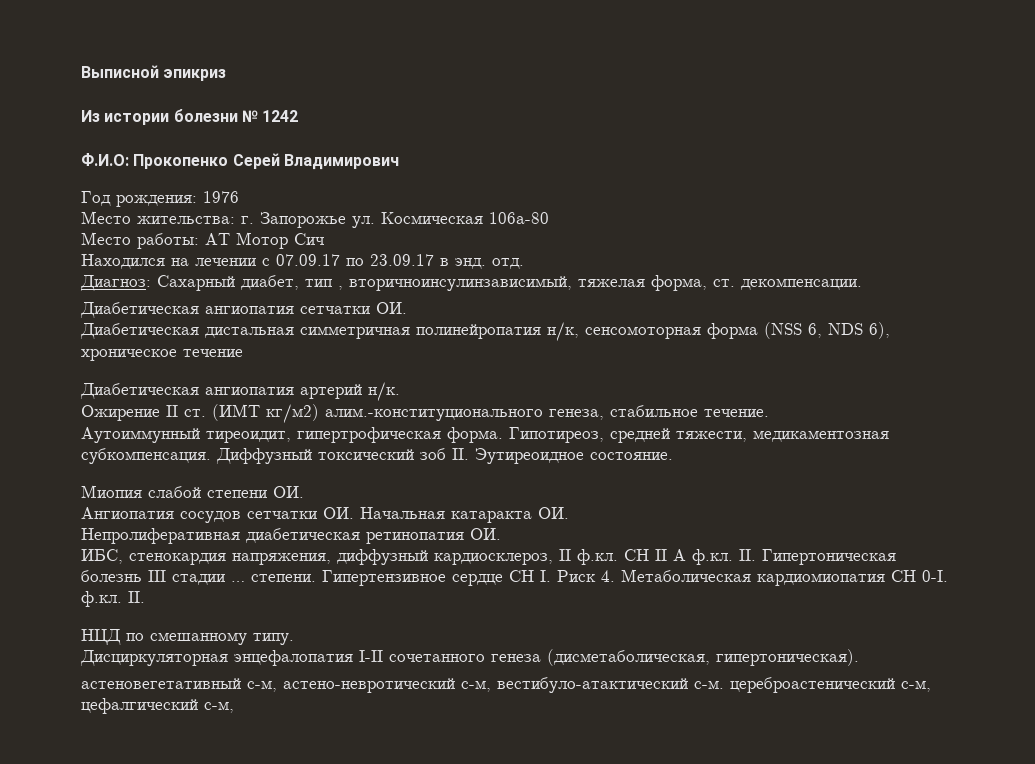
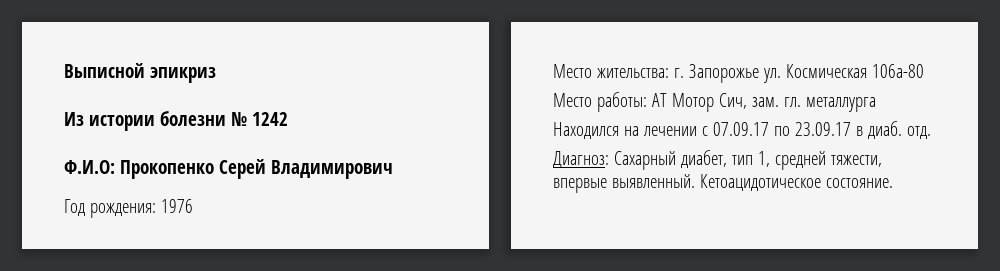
- Место работы: АТ Мотор Сич
+ Место работы: АТ Мотор Сич, зам. гл. металлурга
- Находился на лечении с 07.09.17 по 23.09.17 в энд. отд.
+ Находился на лечении с 07.09.17 по 23.09.17 в диаб. отд.
- Диагноз: Сахарный диабет, тип , вторичноинсулинзависимый, тяжелая форма, ст. декомпенсации.
- Диабетическая ангиопатия сетчатки ОИ.
- Диабетическая дистальная симметричная полинейропатия н/к, сенсомоторная форма (NSS 6, NDS 6), хроническое течение
- Диабетическая ангиопатия артерий н/к.
- Ожирение II ст. (ИМТ кг/м2) алим.-конституционального генеза, стабильное течение.
- Аутоиммунный тиреоидит, гипертрофическая форма. Гипотиреоз, средней тяжести, медикаментозная субкомпенсация. Диффузный токсический зоб II. Эутиреоидное состояние.
- Миопия слабой степени ОИ.
- Ангиопатия сосудов сетчатки ОИ. Начальная катаракта ОИ.
- Непролиферативная диабетическая ретинопатия ОИ.
- ИБС, стенокардия напряжения, диффузный кардиосклероз, II ф.кл. СН II А ф.кл. II. Гипертоническая болезнь III стадии … степени. Гипертензивное сердце СН I. Риск 4. Метаболическая кардиомиопатия СН 0-I. ф.кл. II.
- НЦД по смешанному типу.
- Дисциркуляторная энцефалопатия I-II сочетанного генеза (дисметаболическая, гипертоническая).
- астеновегетативный с-м, астено-невротический с-м, вестибуло-атактический с-м. цереброастенический с-м, цефалгический с-м,
+ Диагноз: Сахарный диабет, тип 1, средней тяжести, впервые выявленный. Кетоацидотическое состояние.

